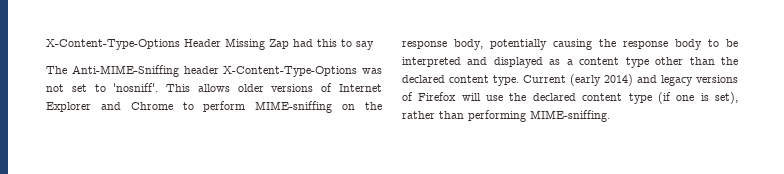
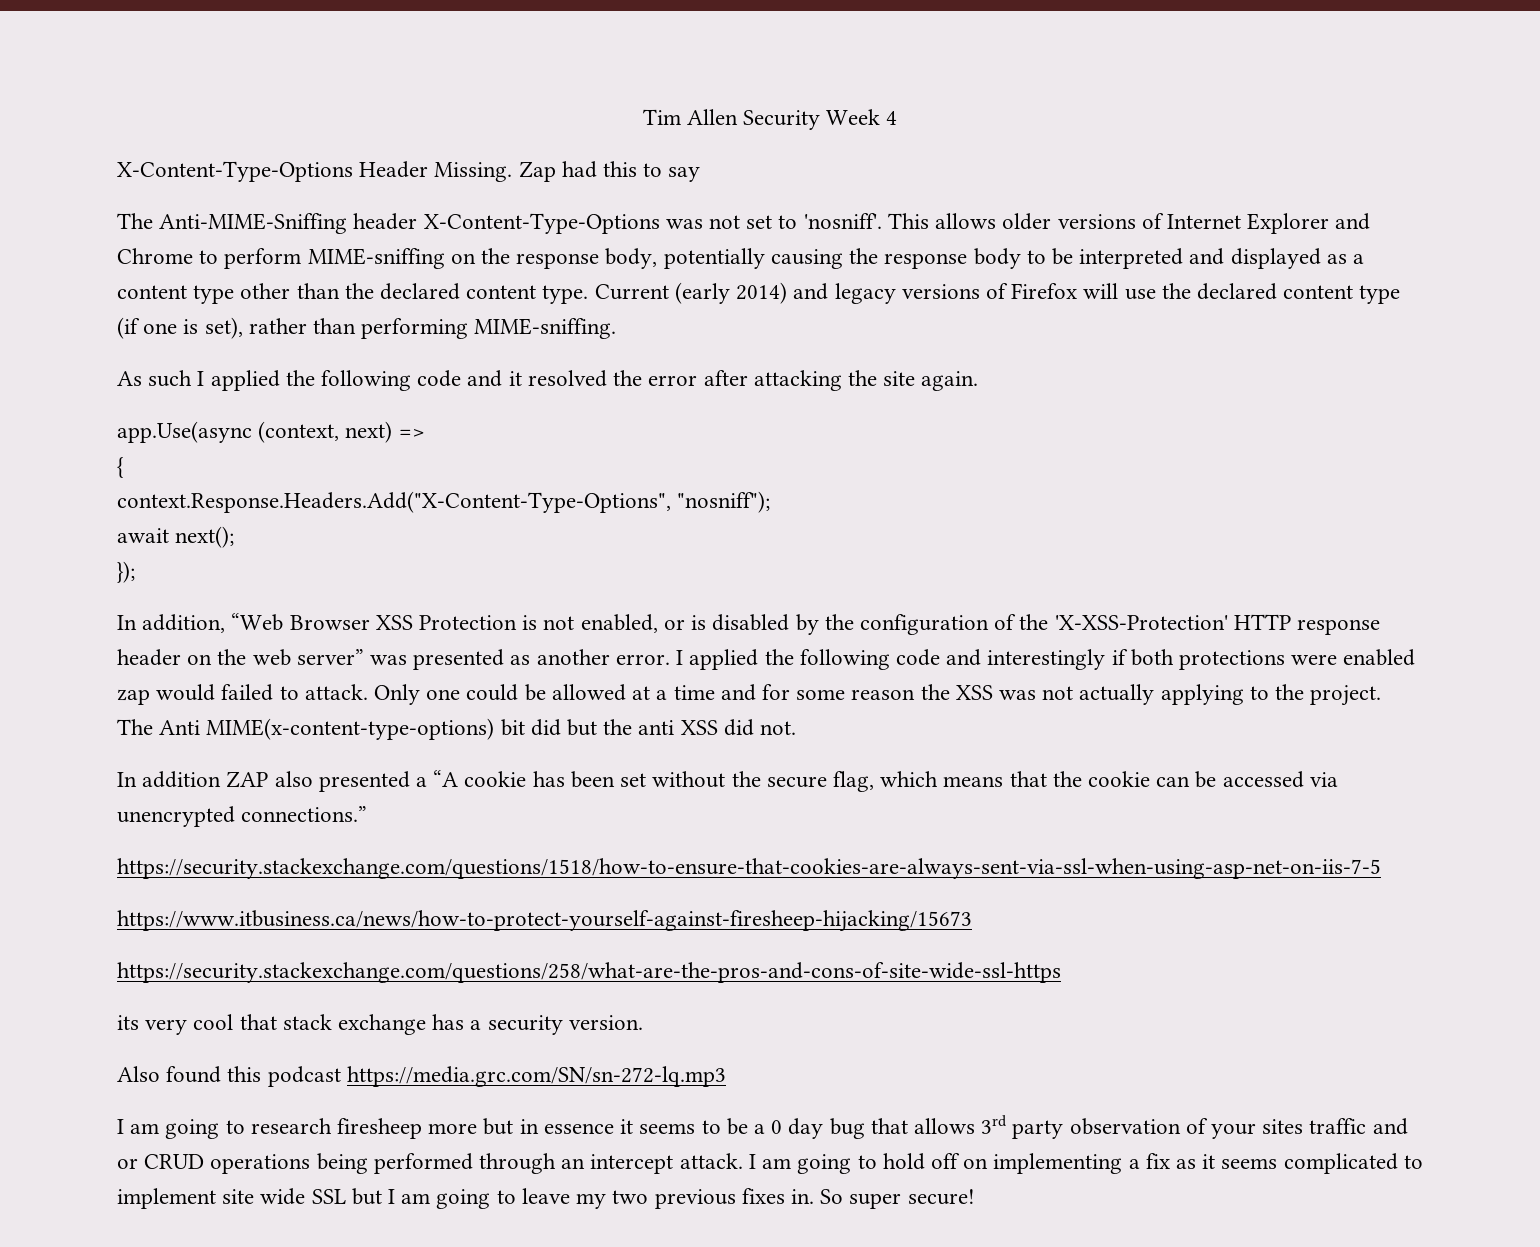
+ Tim Allen Security Week 4
- X-Content-Type-Options Header Missing Zap had this to say
+ X-Content-Type-Options Header Missing. Zap had this to say
+ As such I applied the following code and it resolved the error after attacking the site again.
+ app.Use(async (context, next) =>
+ {
+ context.Response.Headers.Add("X-Content-Type-Options", "nosniff");
+ await next();
+ });
+ In addition, “Web Browser XSS Protection is not enabled, or is disabled by the configuration of the 'X-XSS-Protection' HTTP response header on the web server” was presented as another error. I applied the following code and interestingly if both protections were enabled zap would failed to attack. Only one could be allowed at a time and for some reason the XSS was not actually applying to the project. The Anti MIME(x-content-type-options) bit did but the anti XSS did not.
+ In addition ZAP also presented a “A cookie has been set without the secure flag, which means that the cookie can be accessed via unencrypted connections.”
+ https://security.stackexchange.com/questions/1518/how-to-ensure-that-cookies-are-always-sent-via-ssl-when-using-asp-net-on-iis-7-5
+ https://www.itbusiness.ca/news/how-to-protect-yourself-against-firesheep-hijacking/15673
+ https://security.stackexchange.com/questions/258/what-are-the-pros-and-cons-of-site-wide-ssl-https
+ its very cool that stack exchange has a security version.
+ Also found this podcast https://media.grc.com/SN/sn-272-lq.mp3
+ I am going to research firesheep more but in essence it seems to be a 0 day bug that allows 3rd party observation of your sites traffic and or CRUD operations being performed through an intercept attack. I am going to hold off on implementing a fix as it seems complicated to implement site wide SSL but I am going to leave my two previous fixes in. So super secure!

